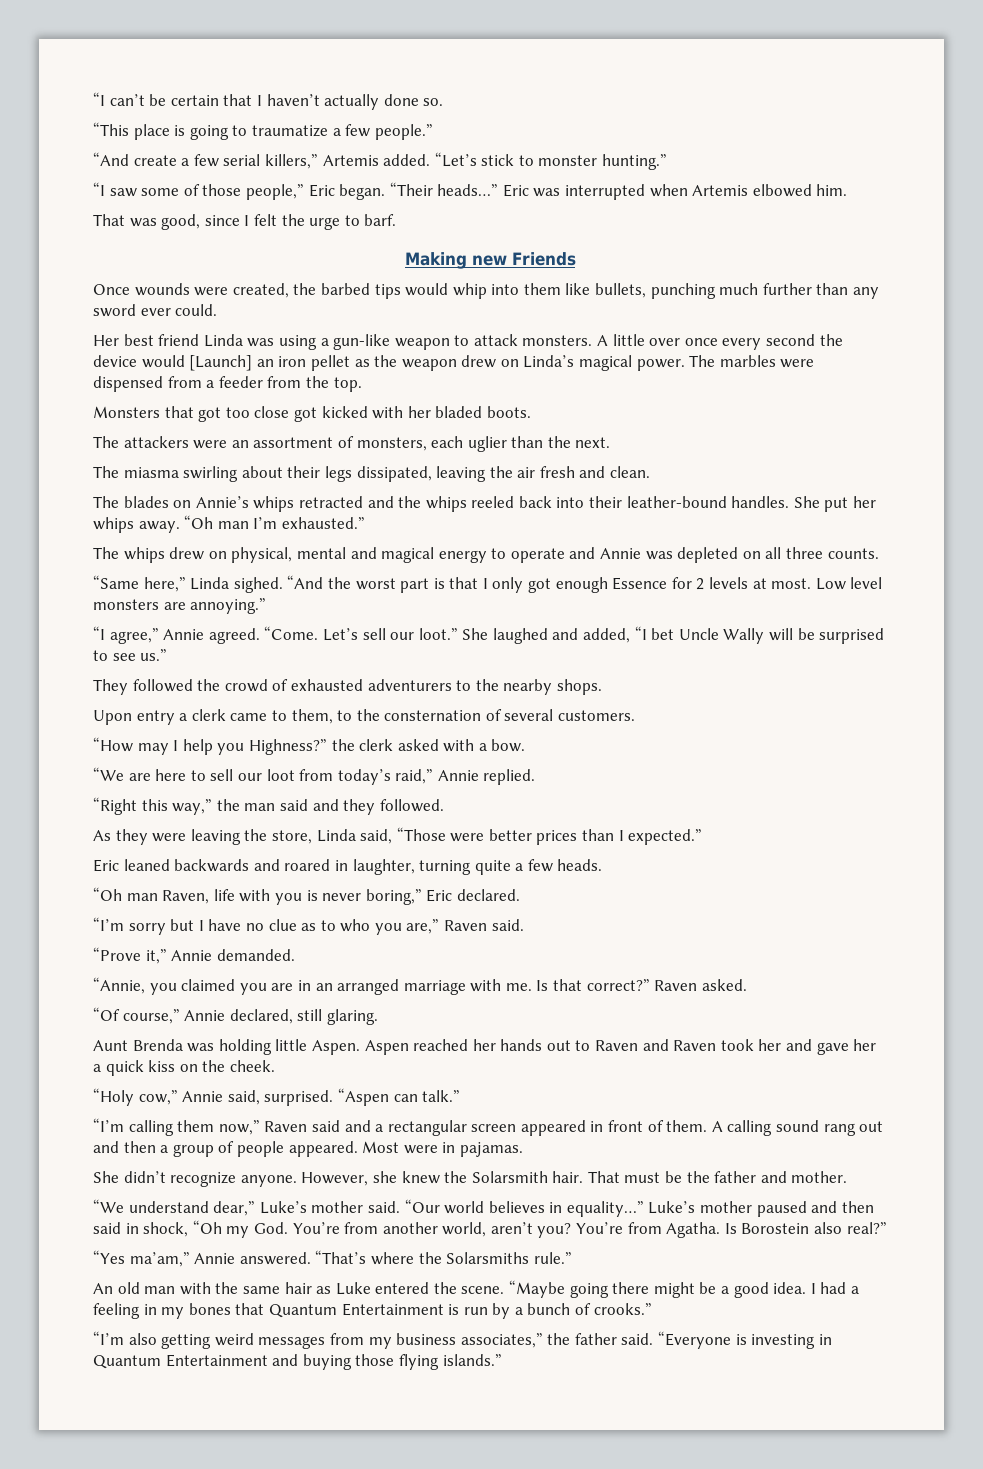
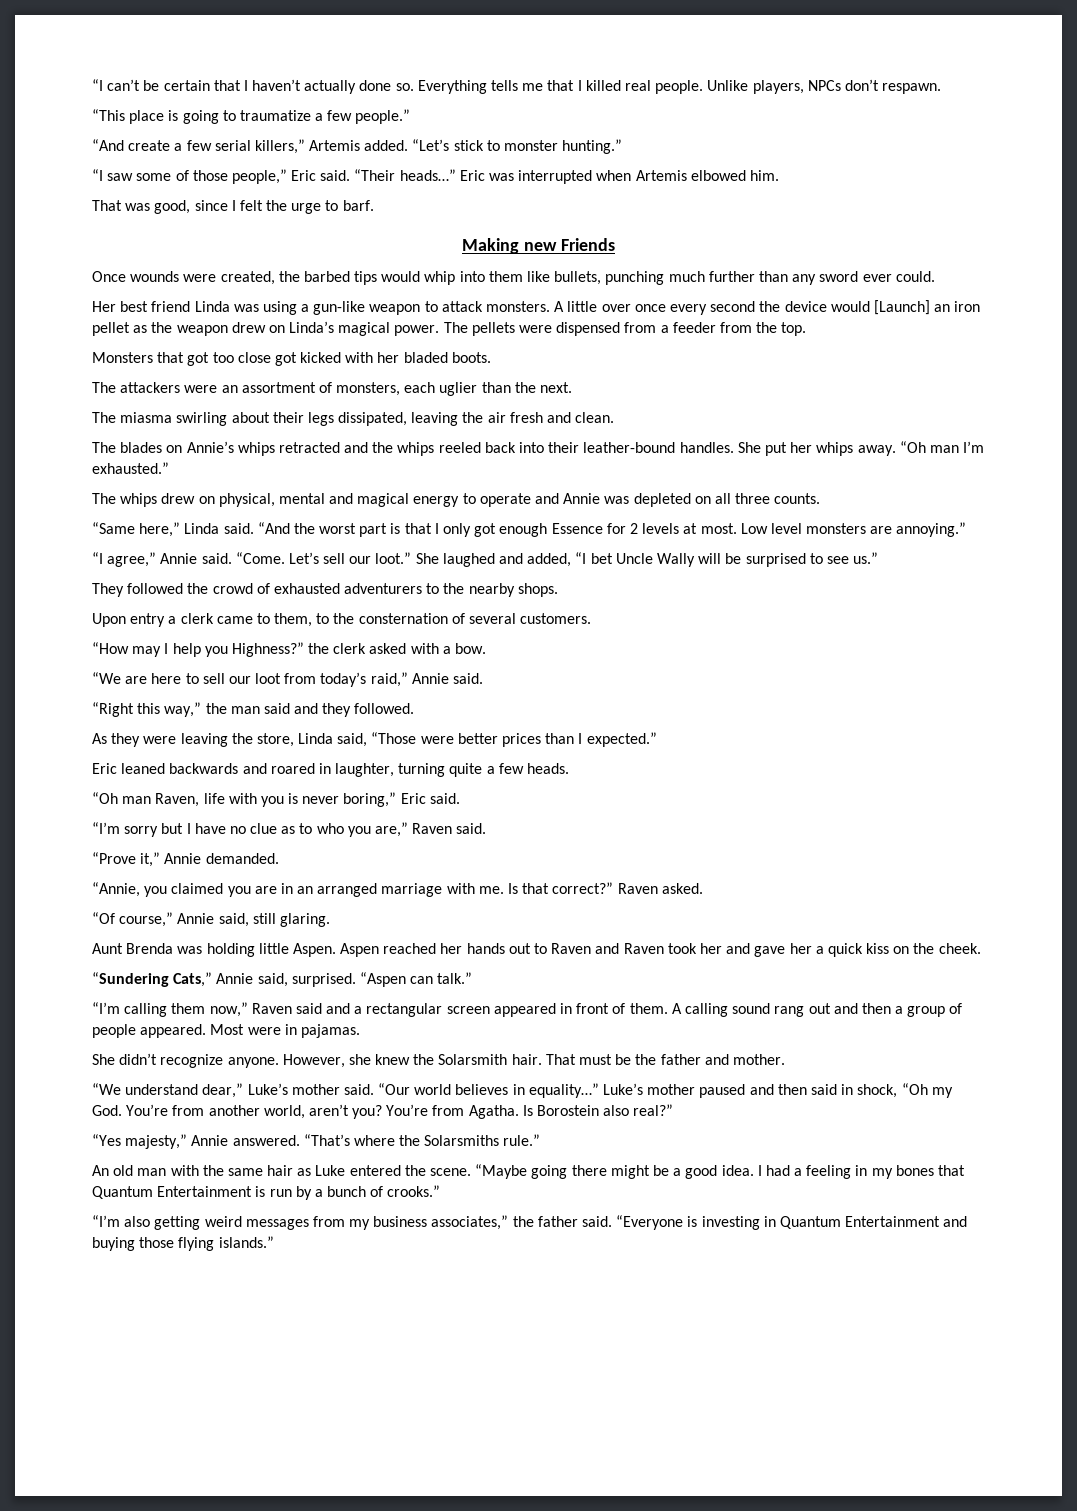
+ Everything tells me that I killed real people. Unlike players, NPCs don’t respawn.
- “I saw some of those people,” Eric began.
+ “I saw some of those people,” Eric said.
- The marbles were dispensed from a feeder from the top.
+ The pellets were dispensed from a feeder from the top.
- “Same here,” Linda sighed.
+ “Same here,” Linda said.
- “I agree,” Annie agreed.
+ “I agree,” Annie said.
- “We are here to sell our loot from today’s raid,” Annie replied.
+ “We are here to sell our loot from today’s raid,” Annie said.
- “Oh man Raven, life with you is never boring,” Eric declared.
+ “Oh man Raven, life with you is never boring,” Eric said.
- “Of course,” Annie declared, still glaring.
+ “Of course,” Annie said, still glaring.
- “Holy cow,” Annie said, surprised.
+ “Sundering Cats,” Annie said, surprised.
- “Yes ma’am,” Annie answered.
+ “Yes majesty,” Annie answered.

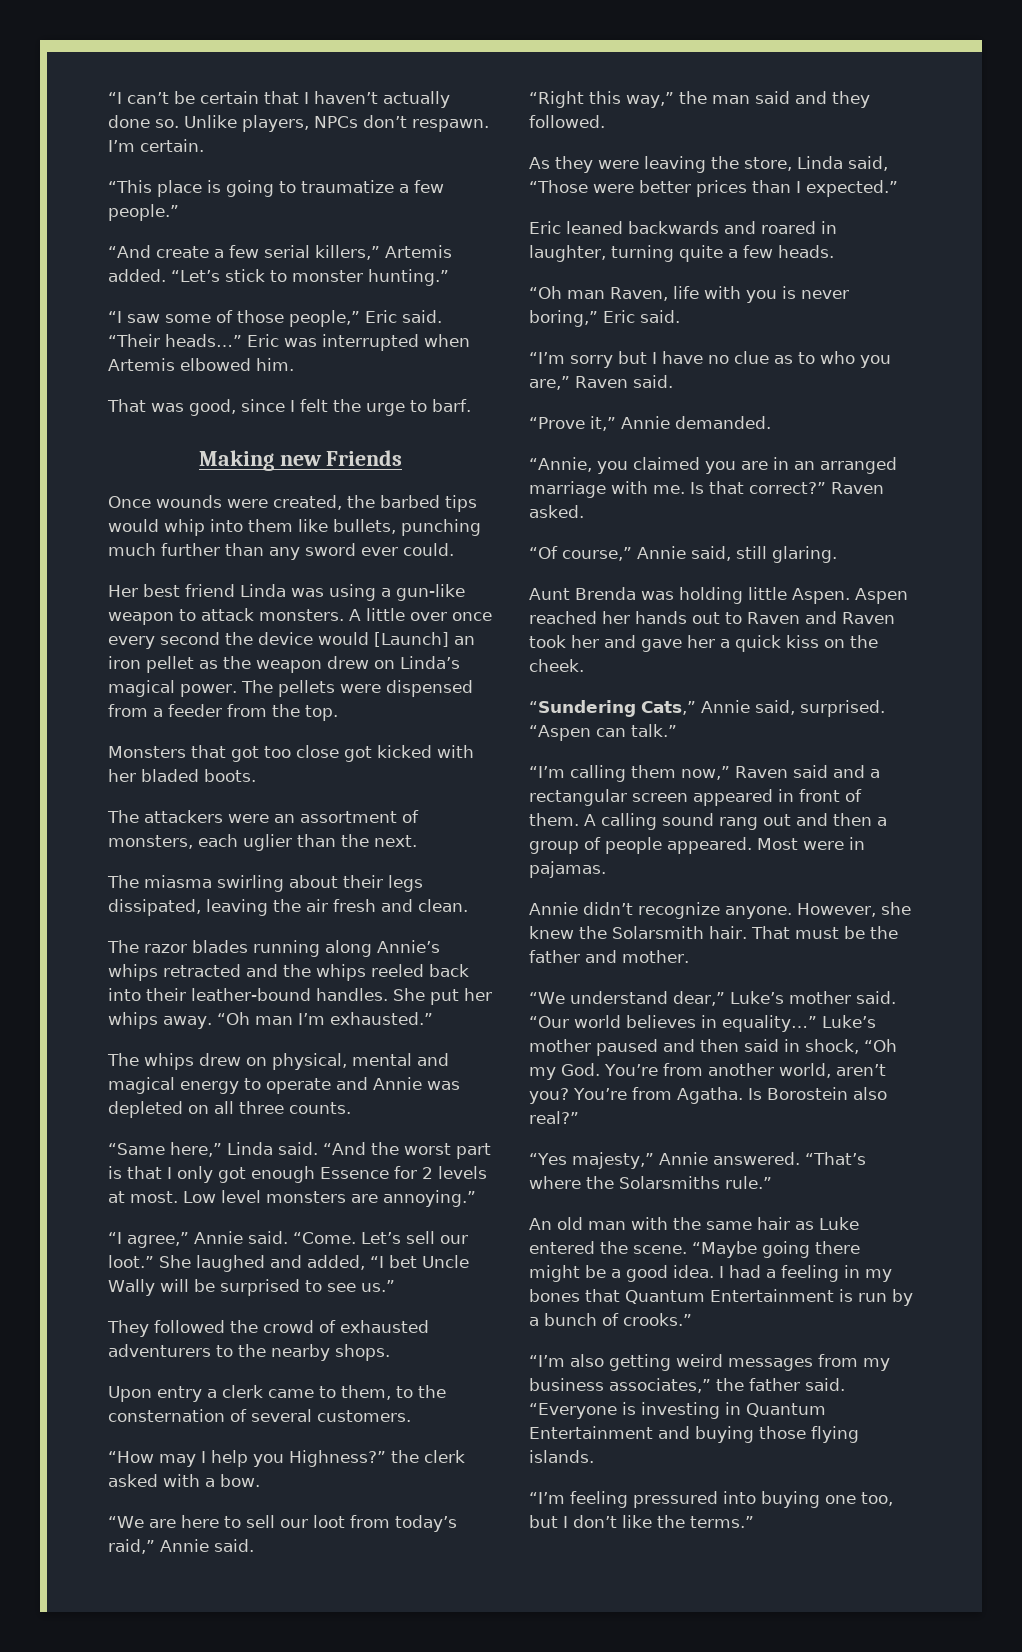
- Everything tells me that I killed real people.
+ I’m certain.
- The blades on Annie’s whips retracted and the whips reeled back into their leather-bound handles.
+ The razor blades running along Annie’s whips retracted and the whips reeled back into their leather-bound handles.
- She didn’t recognize anyone.
+ Annie didn’t recognize anyone.
- “Everyone is investing in Quantum Entertainment and buying those flying islands.”
+ “Everyone is investing in Quantum Entertainment and buying those flying islands.
+ “I’m feeling pressured into buying one too, but I don’t like the terms.”

